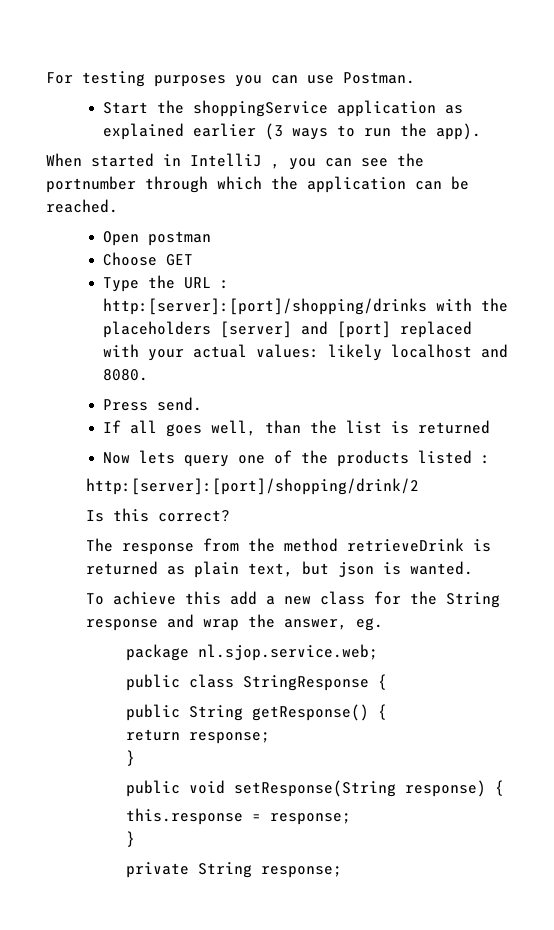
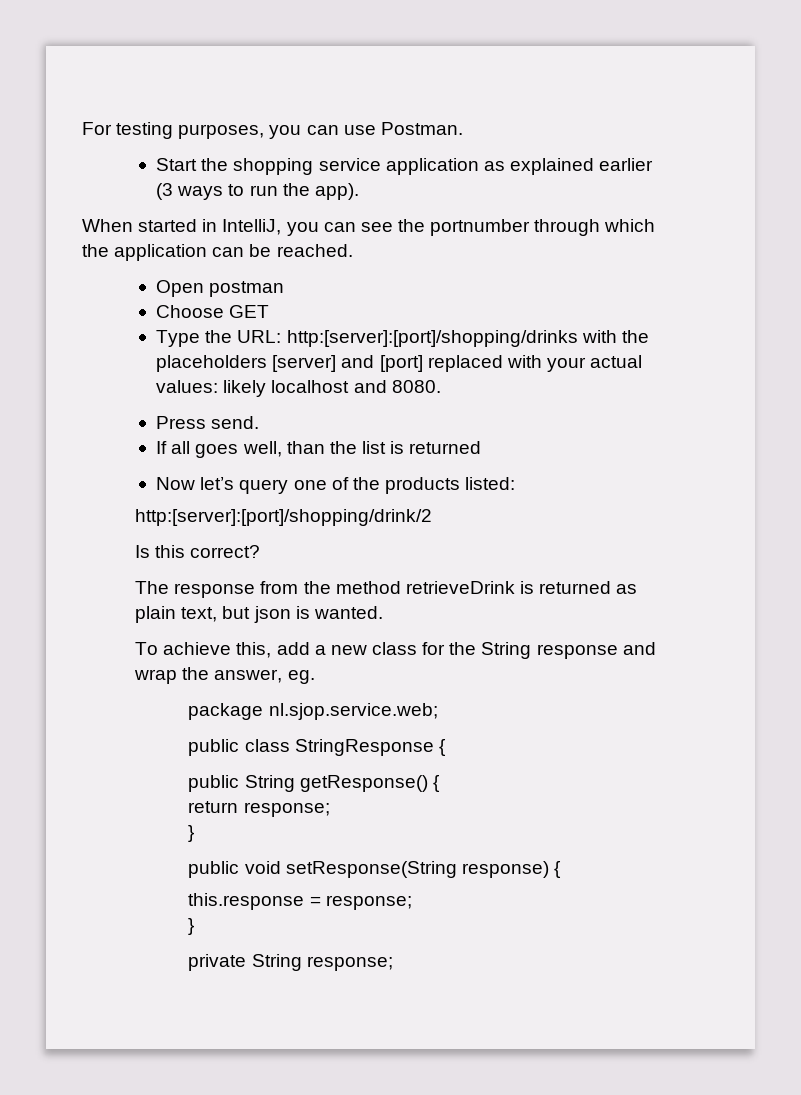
- For testing purposes you can use Postman.
+ For testing purposes, you can use Postman.
- Start the shoppingService application as explained earlier (3 ways to run the app).
+ Start the shopping service application as explained earlier (3 ways to run the app).
- When started in IntelliJ , you can see the portnumber through which the application can be reached.
+ When started in IntelliJ, you can see the portnumber through which the application can be reached.
- Type the URL : http:[server]:[port]/shopping/drinks with the placeholders [server] and [port] replaced with your actual values: likely localhost and 8080.
+ Type the URL: http:[server]:[port]/shopping/drinks with the placeholders [server] and [port] replaced with your actual values: likely localhost and 8080.
- Now lets query one of the products listed :
+ Now let’s query one of the products listed:
- To achieve this add a new class for the String response and wrap the answer, eg.
+ To achieve this, add a new class for the String response and wrap the answer, eg.

